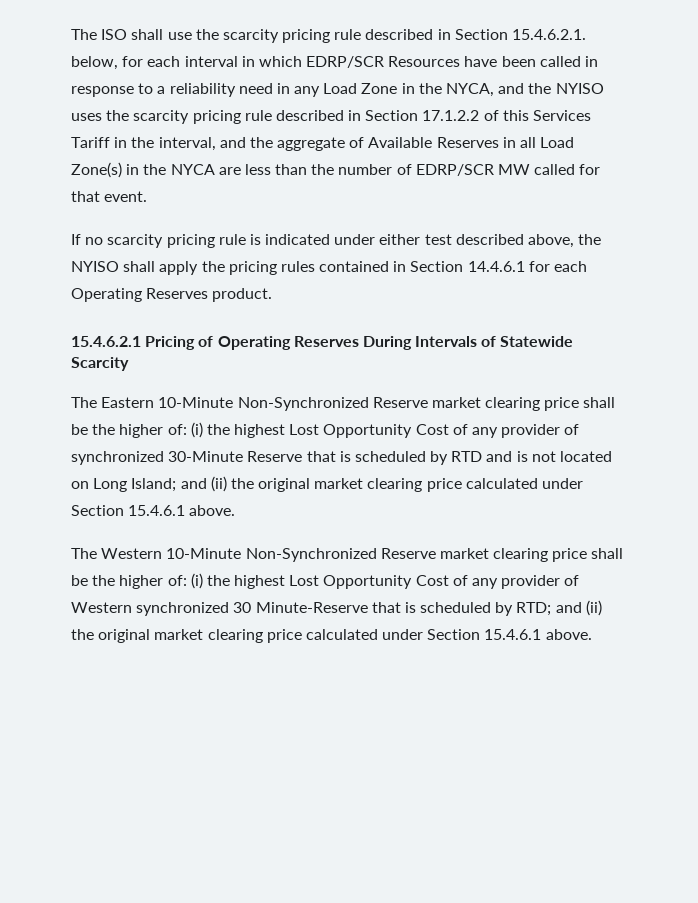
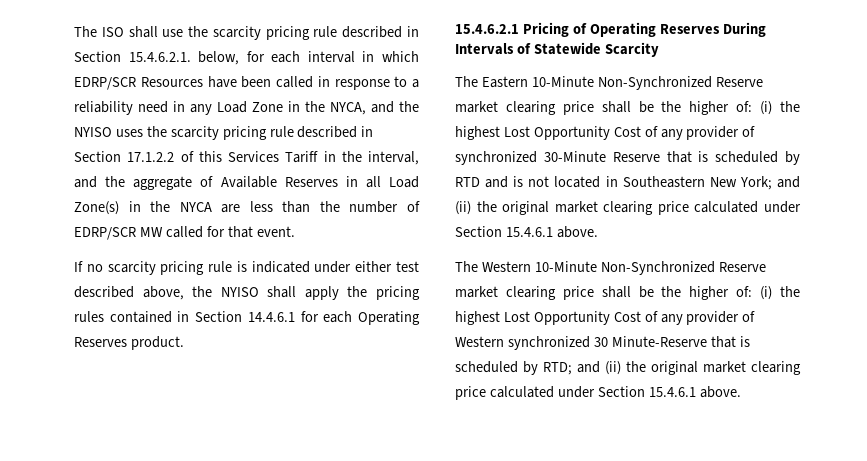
- The Eastern 10-Minute Non-Synchronized Reserve market clearing price shall be the higher of: (i) the highest Lost Opportunity Cost of any provider of synchronized 30-Minute Reserve that is scheduled by RTD and is not located on Long Island; and (ii) the original market clearing price calculated under Section 15.4.6.1 above.
+ The Eastern 10-Minute Non-Synchronized Reserve market clearing price shall be the higher of: (i) the highest Lost Opportunity Cost of any provider of synchronized 30-Minute Reserve that is scheduled by RTD and is not located in Southeastern New York; and (ii) the original market clearing price calculated under Section 15.4.6.1 above.

